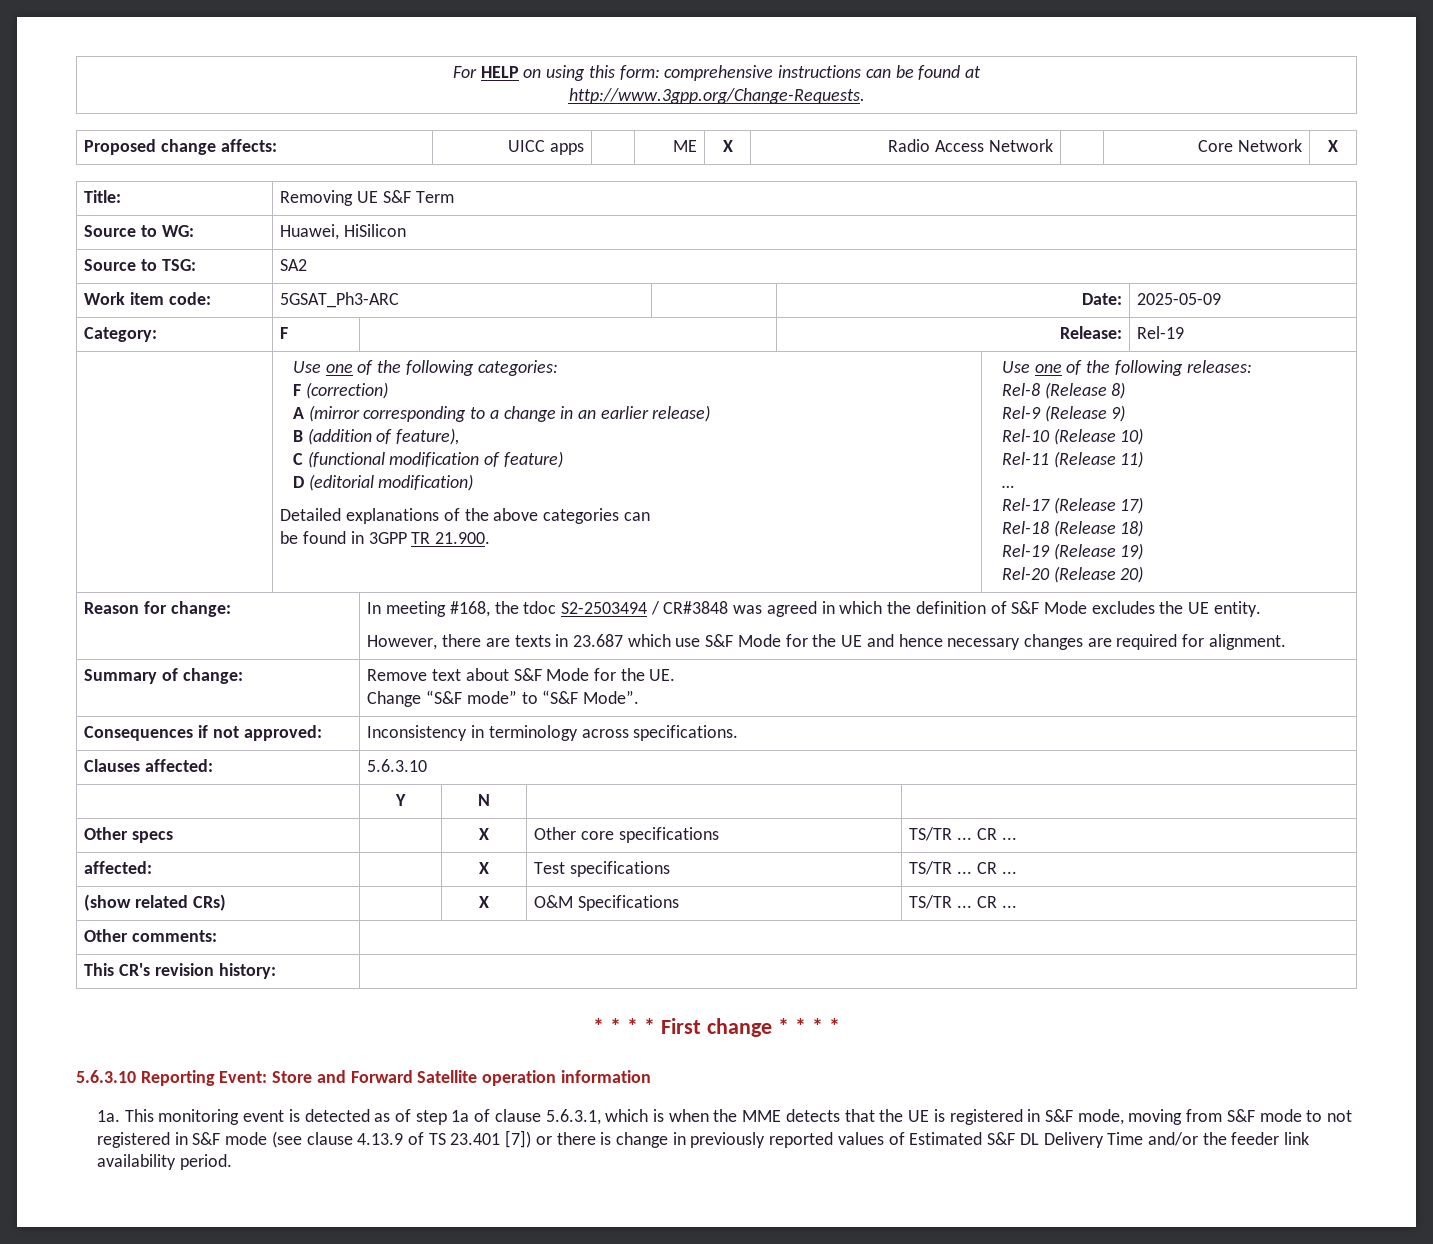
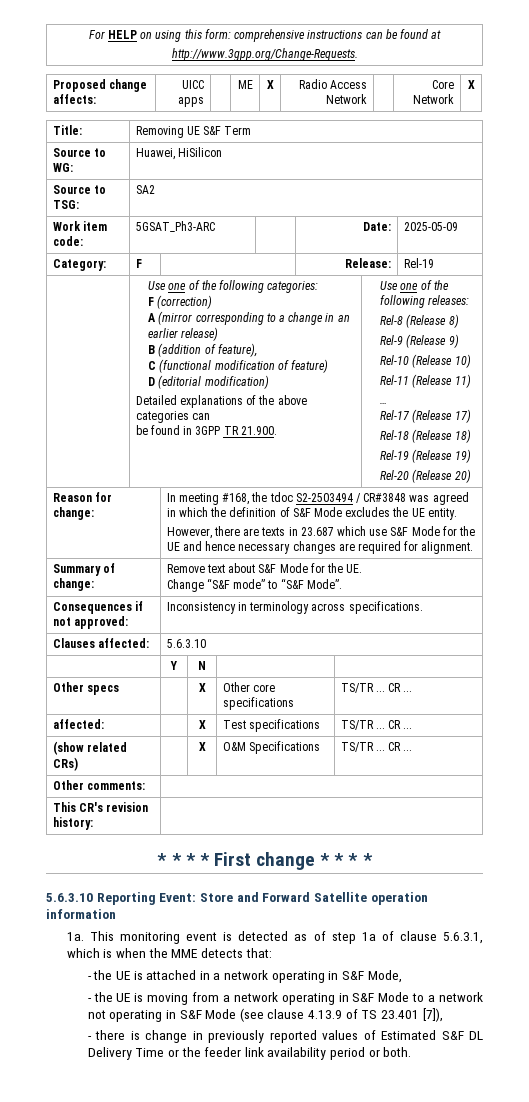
- This monitoring event is detected as of step 1a of clause 5.6.3.1, which is when the MME detects that the UE is registered in S&F mode, moving from S&F mode to not registered in S&F mode (see clause 4.13.9 of TS 23.401 [7]) or there is change in previously reported values of Estimated S&F DL Delivery Time and/or the feeder link availability period.
+ This monitoring event is detected as of step 1a of clause 5.6.3.1, which is when the MME detects that:
+ - the UE is attached in a network operating in S&F Mode,
+ - the UE is moving from a network operating in S&F Mode to a network not operating in S&F Mode (see clause 4.13.9 of TS 23.401 [7]),
+ - there is change in previously reported values of Estimated S&F DL Delivery Time or the feeder link availability period or both.

